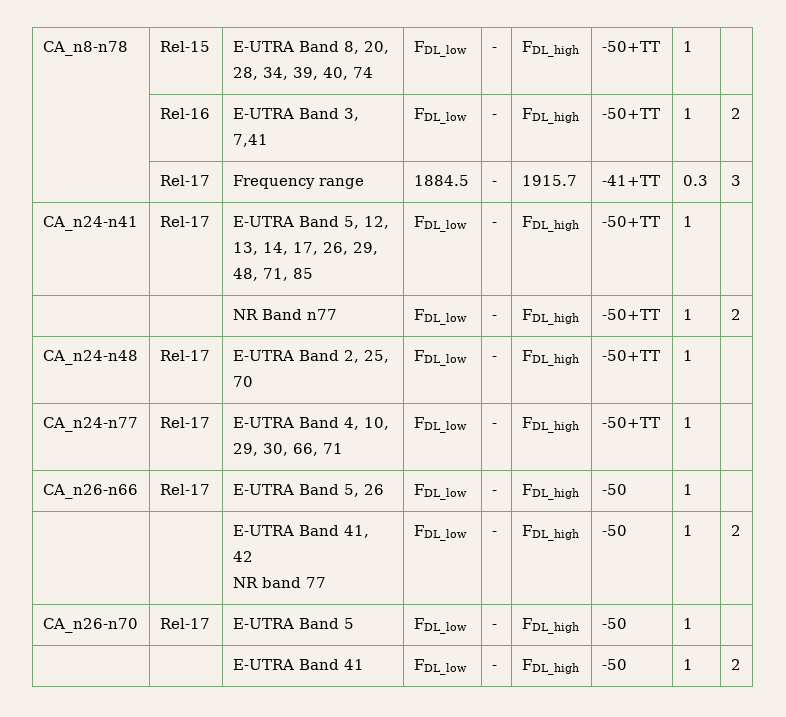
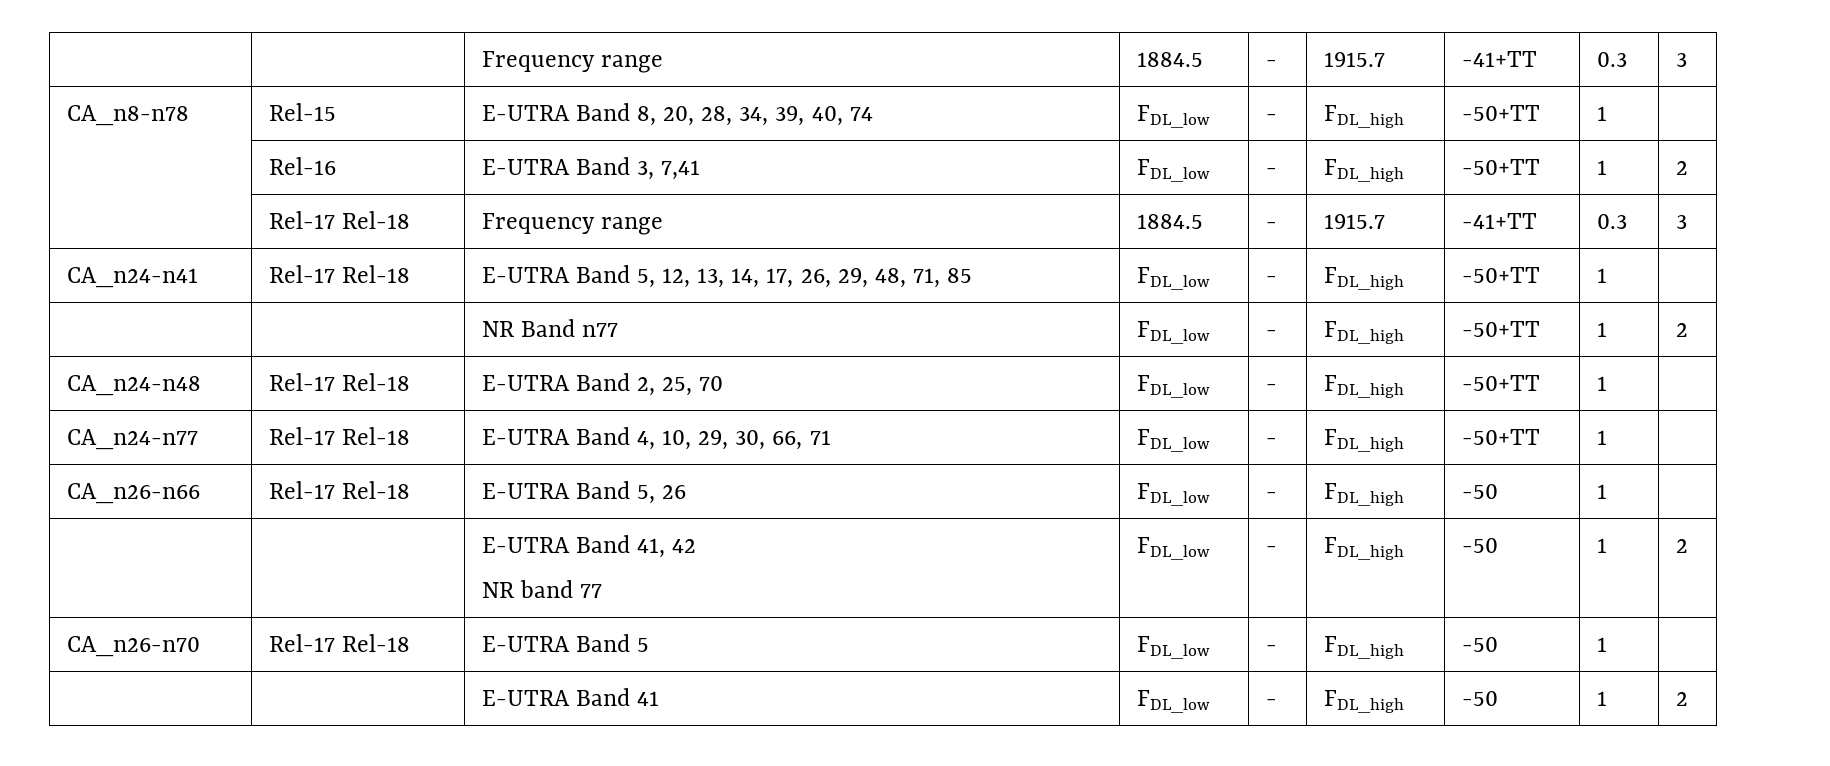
+ | | Frequency range | 1884.5 | - | 1915.7 | -41+TT | 0.3 | 3
- | Rel-17 | Frequency range | 1884.5 | - | 1915.7 | -41+TT | 0.3 | 3
+ | Rel-17 Rel-18 | Frequency range | 1884.5 | - | 1915.7 | -41+TT | 0.3 | 3
- CA_n24-n41 | Rel-17 | E-UTRA Band 5, 12, 13, 14, 17, 26, 29, 48, 71, 85 | FDL_low | - | FDL_high | -50+TT | 1 |
+ CA_n24-n41 | Rel-17 Rel-18 | E-UTRA Band 5, 12, 13, 14, 17, 26, 29, 48, 71, 85 | FDL_low | - | FDL_high | -50+TT | 1 |
- CA_n24-n48 | Rel-17 | E-UTRA Band 2, 25, 70 | FDL_low | - | FDL_high | -50+TT | 1 |
+ CA_n24-n48 | Rel-17 Rel-18 | E-UTRA Band 2, 25, 70 | FDL_low | - | FDL_high | -50+TT | 1 |
- CA_n24-n77 | Rel-17 | E-UTRA Band 4, 10, 29, 30, 66, 71 | FDL_low | - | FDL_high | -50+TT | 1 |
+ CA_n24-n77 | Rel-17 Rel-18 | E-UTRA Band 4, 10, 29, 30, 66, 71 | FDL_low | - | FDL_high | -50+TT | 1 |
- CA_n26-n66 | Rel-17 | E-UTRA Band 5, 26 | FDL_low | - | FDL_high | -50 | 1 |
+ CA_n26-n66 | Rel-17 Rel-18 | E-UTRA Band 5, 26 | FDL_low | - | FDL_high | -50 | 1 |
- CA_n26-n70 | Rel-17 | E-UTRA Band 5 | FDL_low | - | FDL_high | -50 | 1 |
+ CA_n26-n70 | Rel-17 Rel-18 | E-UTRA Band 5 | FDL_low | - | FDL_high | -50 | 1 |

